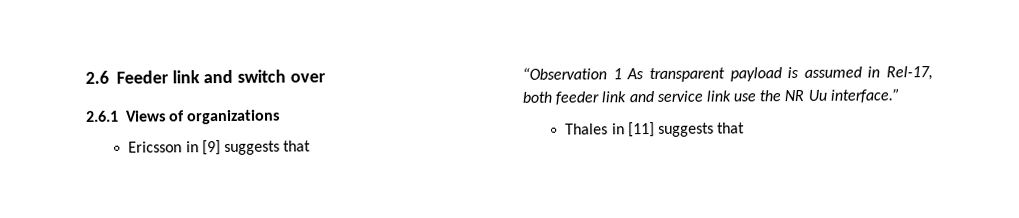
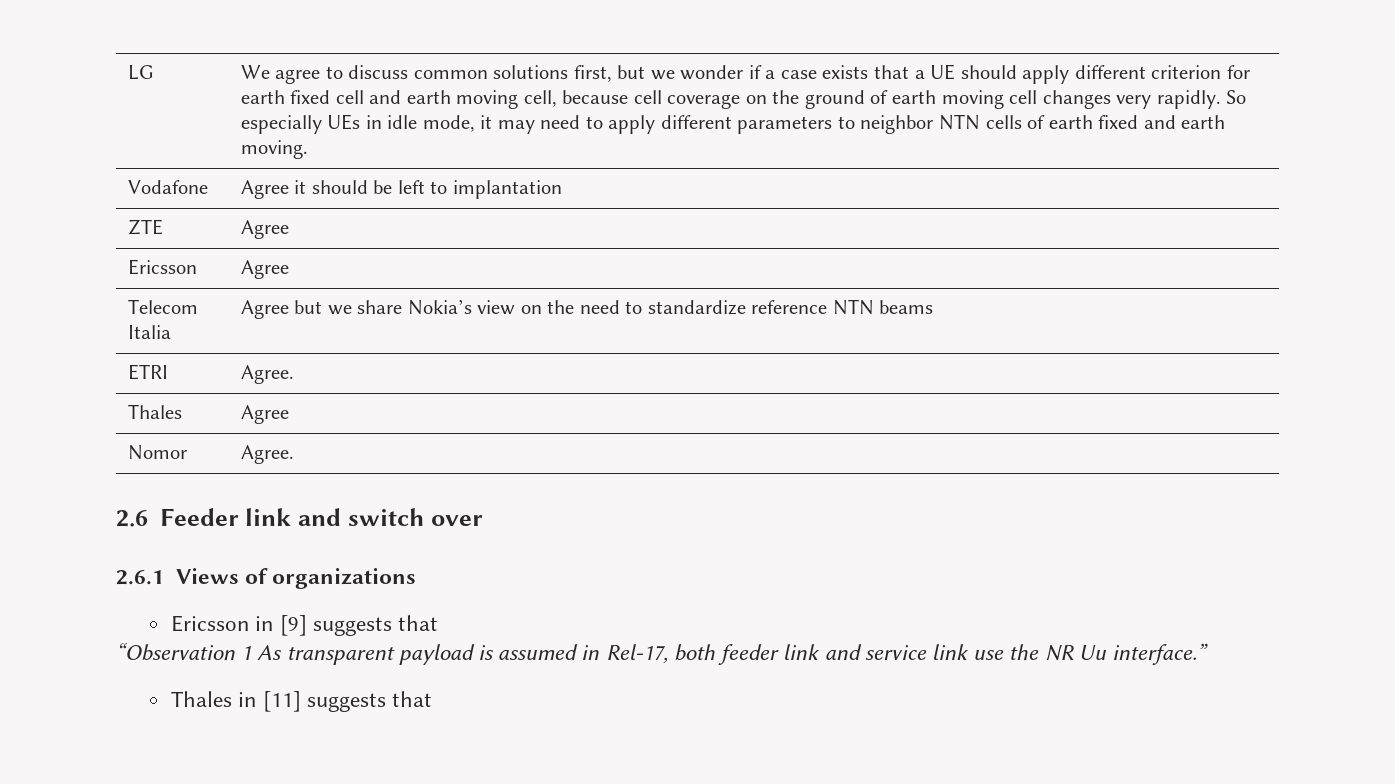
+ LG | We agree to discuss common solutions first, but we wonder if a case exists that a UE should apply different criterion for earth fixed cell and earth moving cell, because cell coverage on the ground of earth moving cell changes very rapidly. So especially UEs in idle mode, it may need to apply different parameters to neighbor NTN cells of earth fixed and earth moving.
+ Vodafone | Agree it should be left to implantation
+ ZTE | Agree
+ Ericsson | Agree
+ Telecom Italia | Agree but we share Nokia’s view on the need to standardize reference NTN beams
+ ETRI | Agree.
+ Thales | Agree
+ Nomor | Agree.

